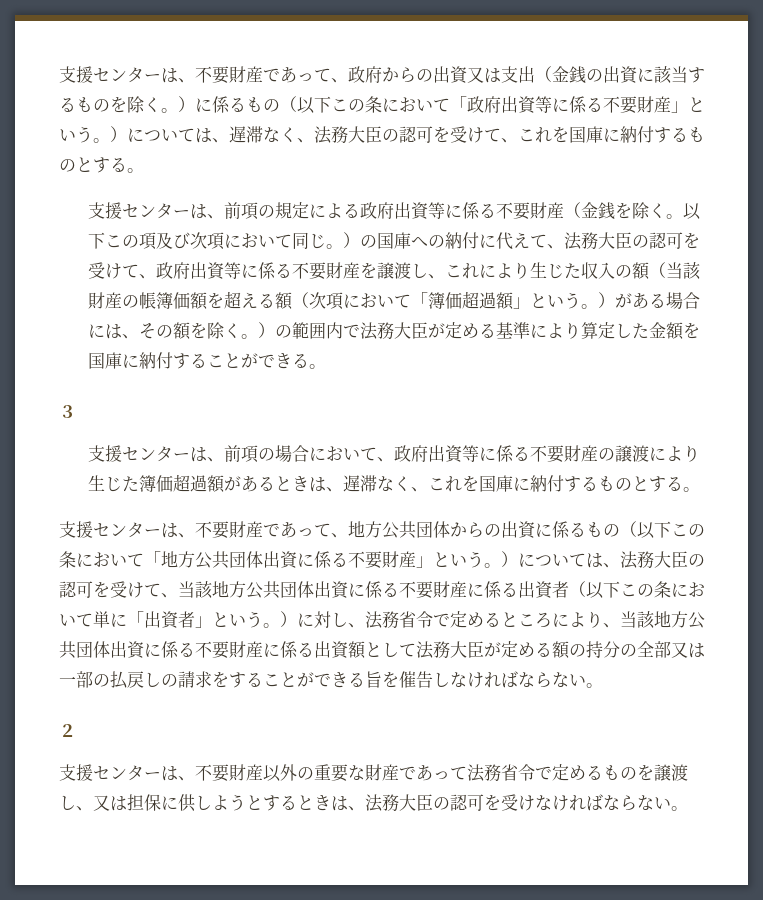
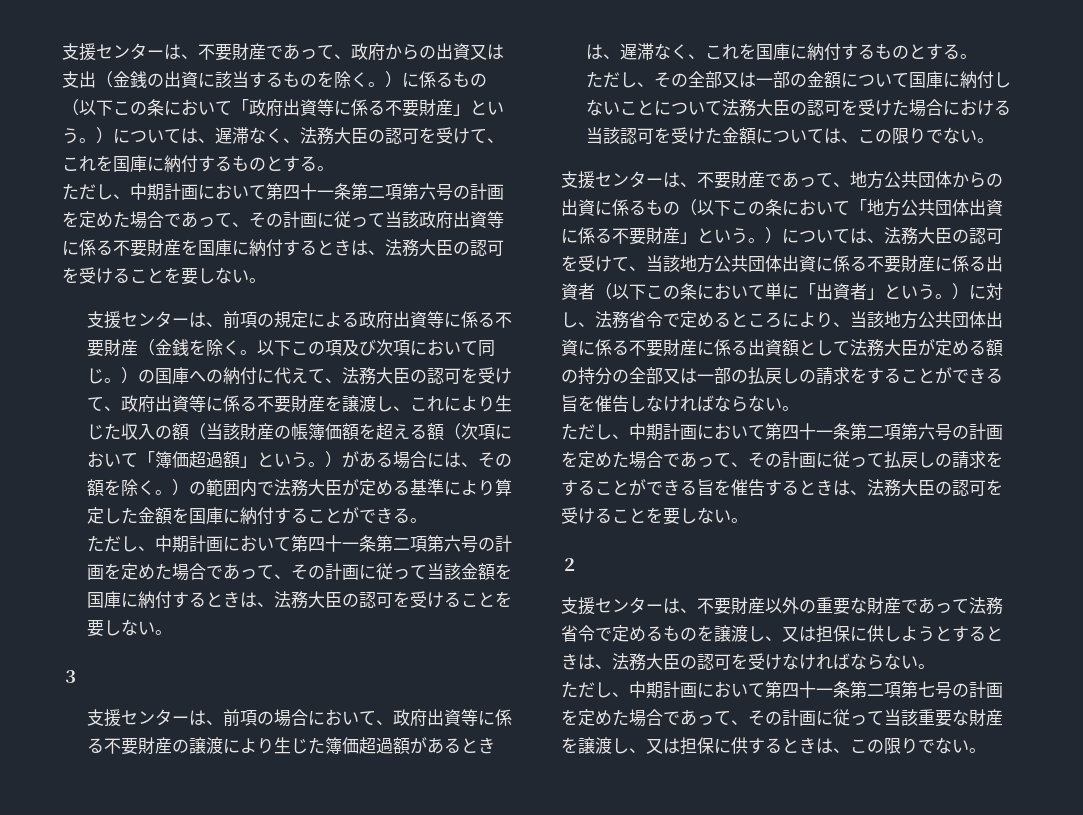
+ ただし、中期計画において第四十一条第二項第六号の計画を定めた場合であって、その計画に従って当該政府出資等に係る不要財産を国庫に納付するときは、法務大臣の認可を受けることを要しない。
+ ただし、中期計画において第四十一条第二項第六号の計画を定めた場合であって、その計画に従って当該金額を国庫に納付するときは、法務大臣の認可を受けることを要しない。
+ ただし、その全部又は一部の金額について国庫に納付しないことについて法務大臣の認可を受けた場合における当該認可を受けた金額については、この限りでない。
+ ただし、中期計画において第四十一条第二項第六号の計画を定めた場合であって、その計画に従って払戻しの請求をすることができる旨を催告するときは、法務大臣の認可を受けることを要しない。
+ ただし、中期計画において第四十一条第二項第七号の計画を定めた場合であって、その計画に従って当該重要な財産を譲渡し、又は担保に供するときは、この限りでない。

